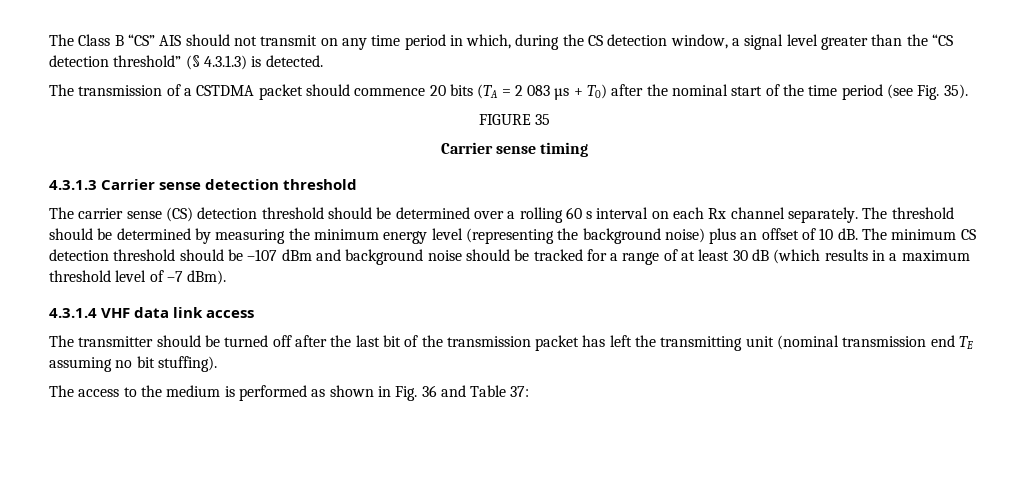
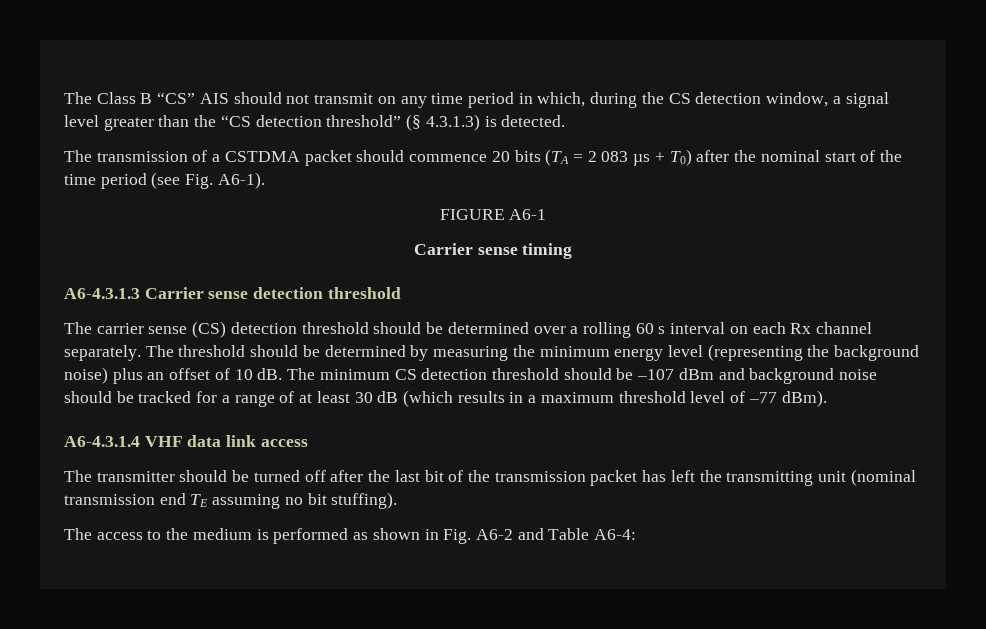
- The transmission of a CSTDMA packet should commence 20 bits (TA = 2 083 µs + T0) after the nominal start of the time period (see Fig. 35).
+ The transmission of a CSTDMA packet should commence 20 bits (TA = 2 083 µs + T0) after the nominal start of the time period (see Fig. A6-1).
- FIGURE 35
+ FIGURE A6-1
- 4.3.1.3 Carrier sense detection threshold
+ A6-4.3.1.3 Carrier sense detection threshold
- The minimum CS detection threshold should be –107 dBm and background noise should be tracked for a range of at least 30 dB (which results in a maximum threshold level of –7 dBm).
+ The minimum CS detection threshold should be –107 dBm and background noise should be tracked for a range of at least 30 dB (which results in a maximum threshold level of –77 dBm).
- 4.3.1.4 VHF data link access
+ A6-4.3.1.4 VHF data link access
- The access to the medium is performed as shown in Fig. 36 and Table 37:
+ The access to the medium is performed as shown in Fig. A6-2 and Table A6-4:

